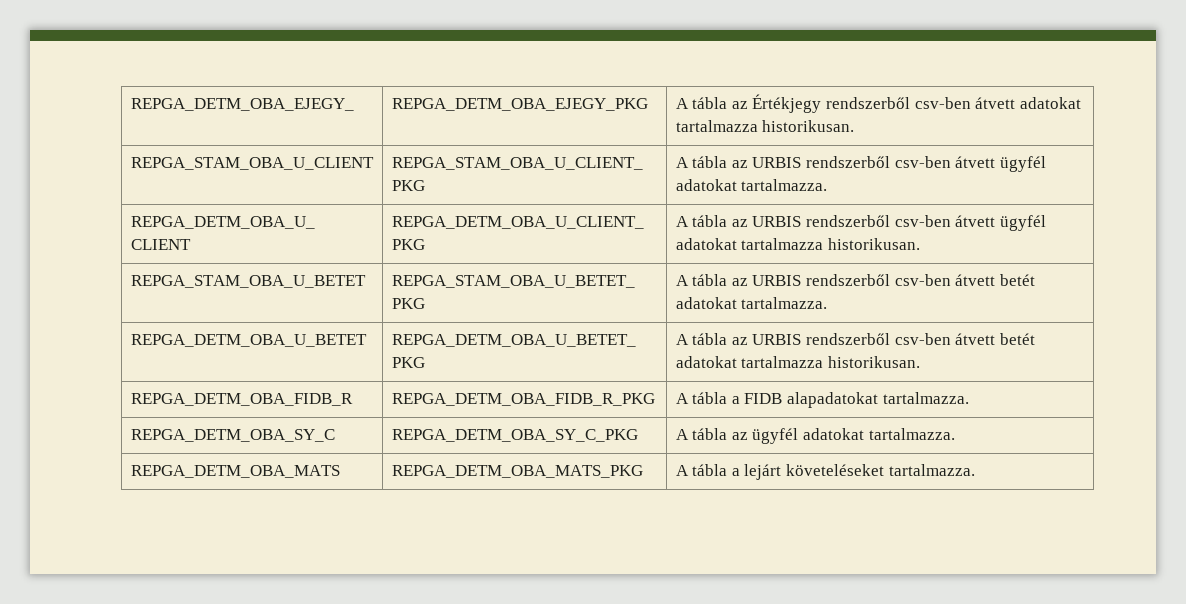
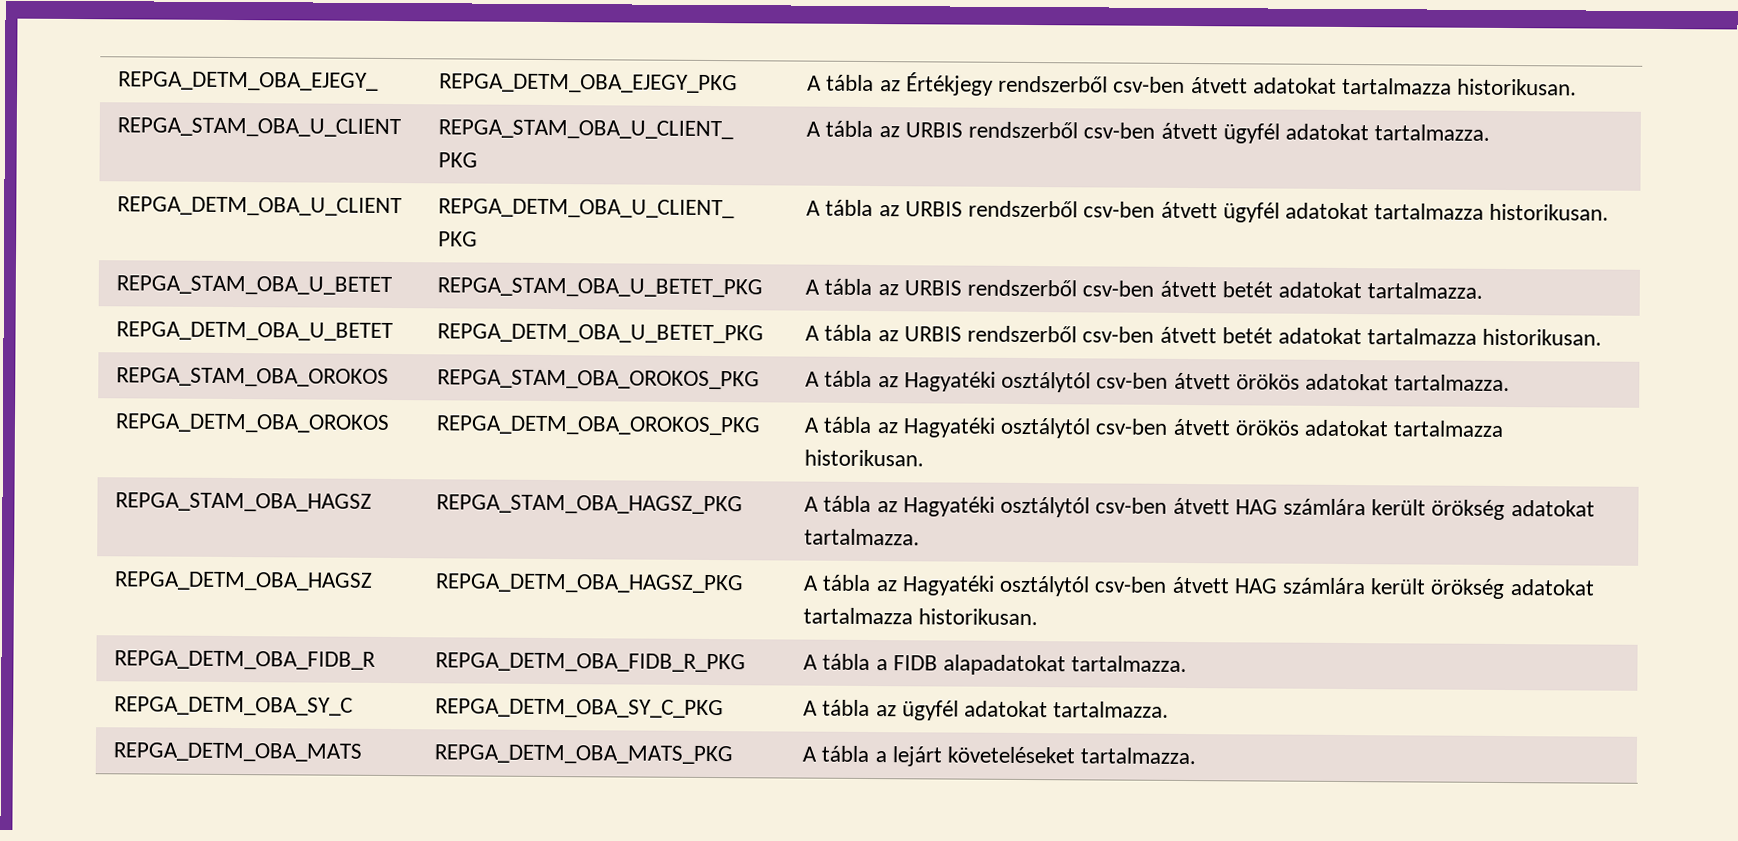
+ REPGA_STAM_OBA_OROKOS | REPGA_STAM_OBA_OROKOS_PKG | A tábla az Hagyatéki osztálytól csv-ben átvett örökös adatokat tartalmazza.
+ REPGA_DETM_OBA_OROKOS | REPGA_DETM_OBA_OROKOS_PKG | A tábla az Hagyatéki osztálytól csv-ben átvett örökös adatokat tartalmazza historikusan.
+ REPGA_STAM_OBA_HAGSZ | REPGA_STAM_OBA_HAGSZ_PKG | A tábla az Hagyatéki osztálytól csv-ben átvett HAG számlára került örökség adatokat tartalmazza.
+ REPGA_DETM_OBA_HAGSZ | REPGA_DETM_OBA_HAGSZ_PKG | A tábla az Hagyatéki osztálytól csv-ben átvett HAG számlára került örökség adatokat tartalmazza historikusan.

